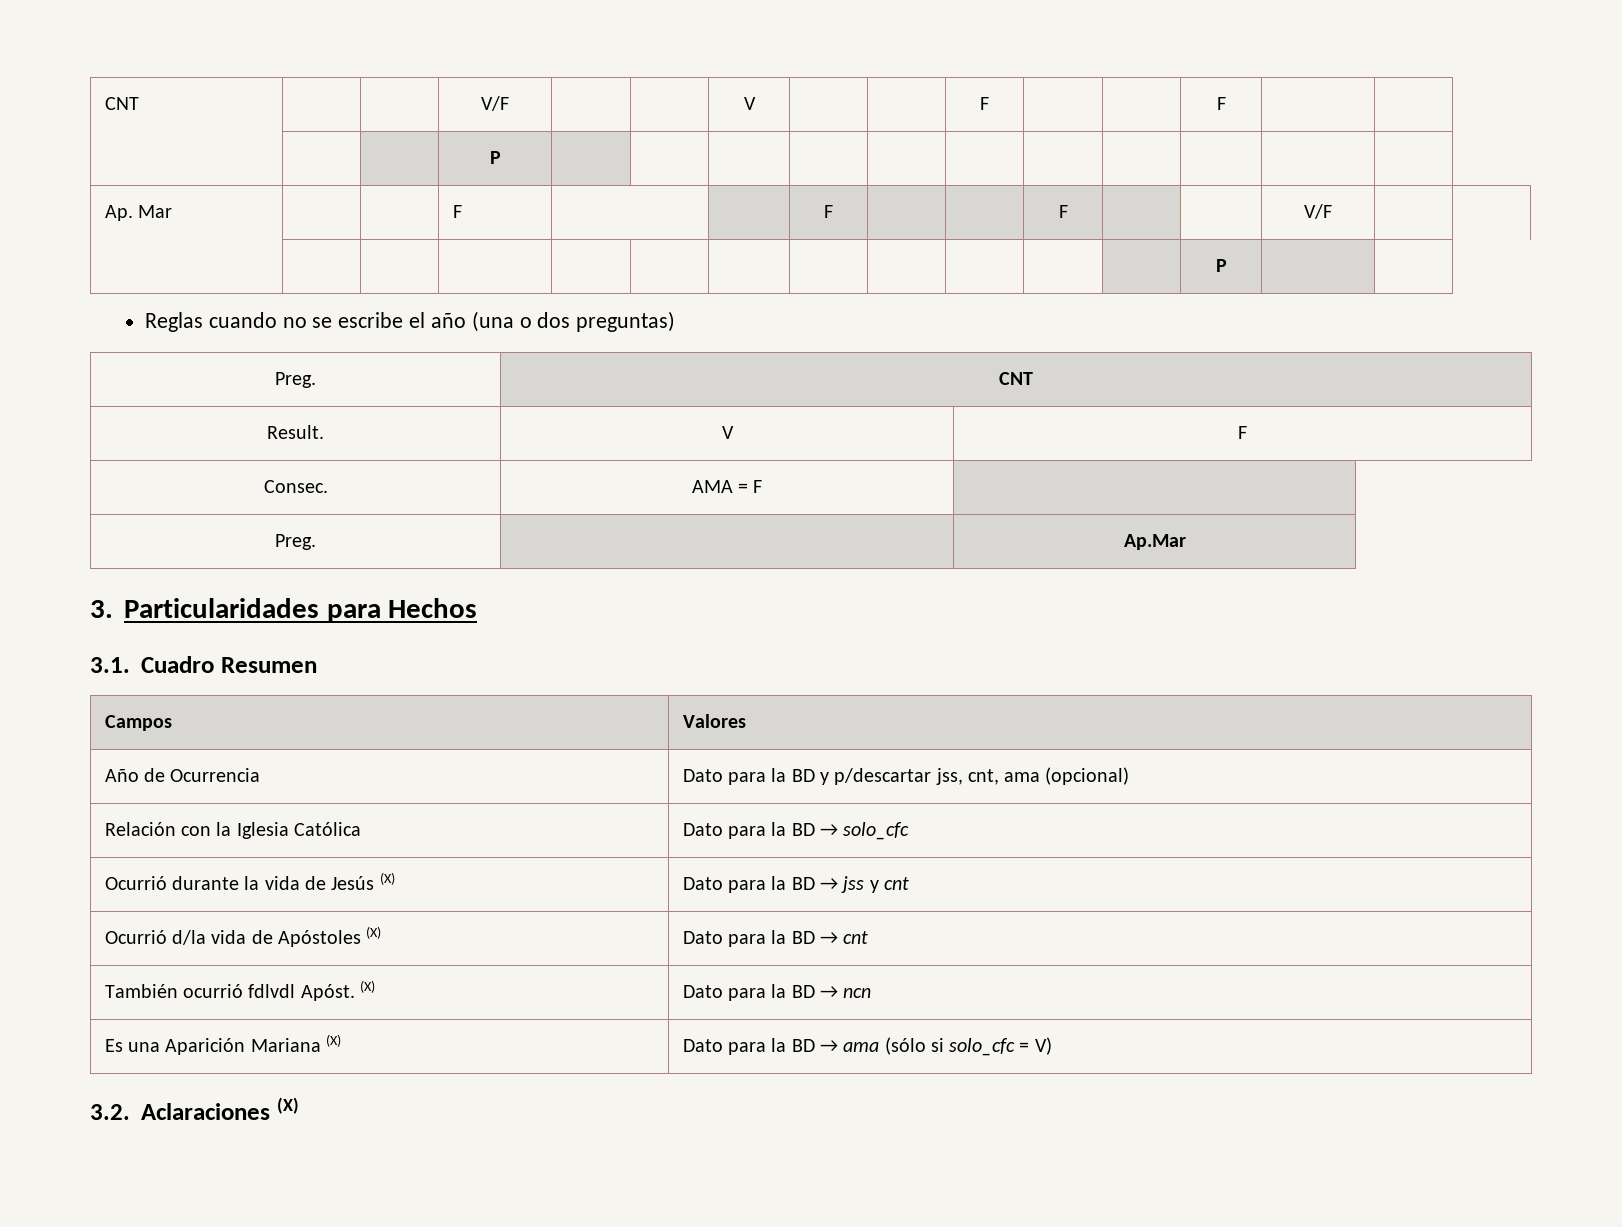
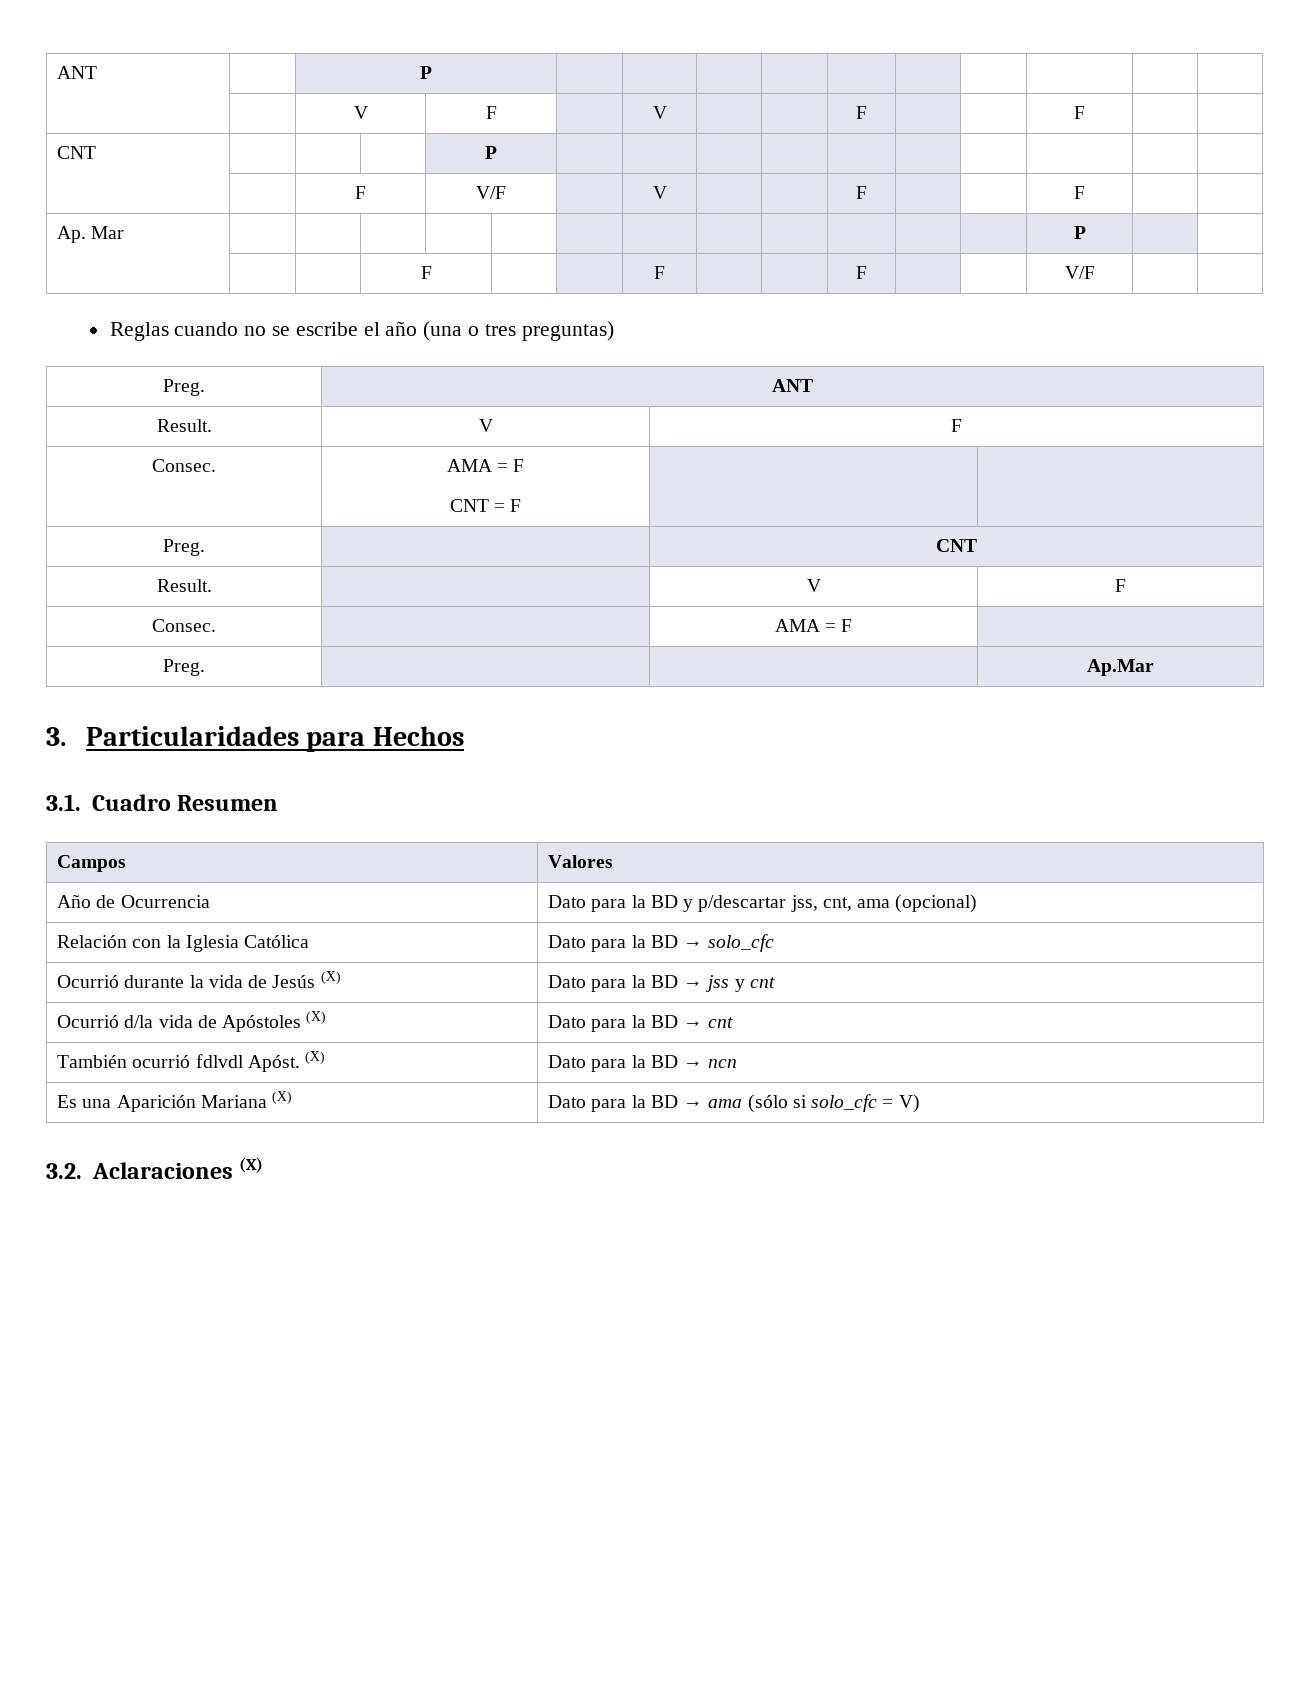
- CNT | | | V/F | | | V | | | F | | | F | |
- | | | P | | | | | | | | | | |
+ ANT | | P | | | | | | | | | |
+ | | V | F | | V | | | F | | | F | |
+ CNT | | | | P | | | | | | | | | |
+ | | F | V/F | | V | | | F | | | F | |
- Ap. Mar | | | F | | | F | | | F | | | V/F | |
+ Ap. Mar | | | | | | | | | | | | | P | |
+ | | | F | | | F | | | F | | | V/F | |
- | | | | | | | | | | | | P | |
- Reglas cuando no se escribe el año (una o dos preguntas)
+ Reglas cuando no se escribe el año (una o tres preguntas)
- Preg. | CNT
+ Preg. | ANT
- Consec. | AMA = F |
- Preg. | | Ap.Mar
+ Consec. | AMA = F
+ CNT = F | |
+ Preg. | | CNT
+ Result. | | V | F
+ Consec. | | AMA = F |
+ Preg. | | | Ap.Mar

